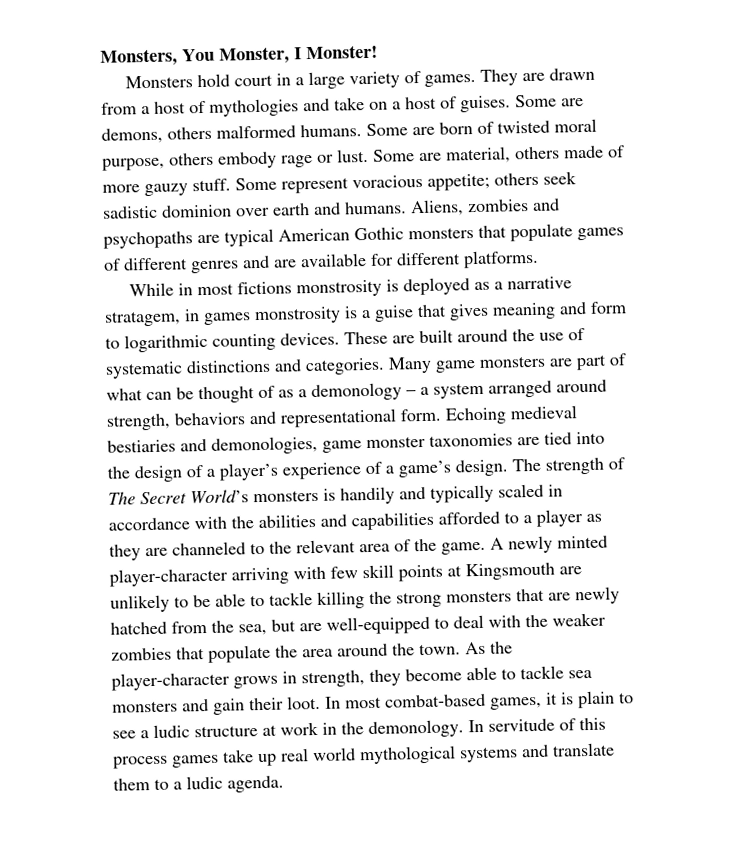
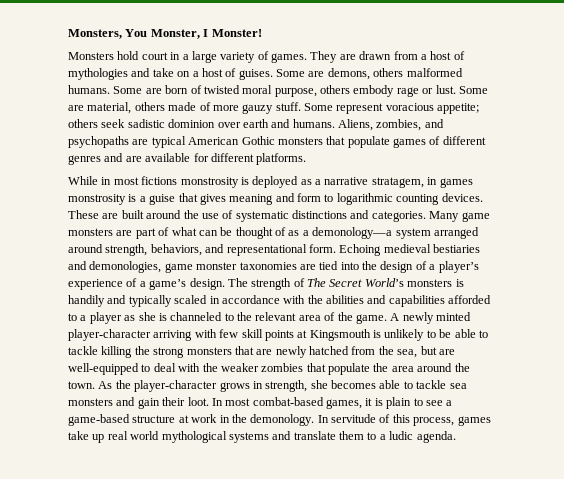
- Aliens, zombies and psychopaths are typical American Gothic monsters that populate games of different genres and are available for different platforms.
+ Aliens, zombies, and psychopaths are typical American Gothic monsters that populate games of different genres and are available for different platforms.
- Many game monsters are part of what can be thought of as a demonology – a system arranged around strength, behaviors and representational form.
+ Many game monsters are part of what can be thought of as a demonology—a system arranged around strength, behaviors, and representational form.
- The strength of The Secret World’s monsters is handily and typically scaled in accordance with the abilities and capabilities afforded to a player as they are channeled to the relevant area of the game.
+ The strength of The Secret World’s monsters is handily and typically scaled in accordance with the abilities and capabilities afforded to a player as she is channeled to the relevant area of the game.
- A newly minted player-character arriving with few skill points at Kingsmouth are unlikely to be able to tackle killing the strong monsters that are newly hatched from the sea, but are well-equipped to deal with the weaker zombies that populate the area around the town.
+ A newly minted player-character arriving with few skill points at Kingsmouth is unlikely to be able to tackle killing the strong monsters that are newly hatched from the sea, but are well-equipped to deal with the weaker zombies that populate the area around the town.
- As the player-character grows in strength, they become able to tackle sea monsters and gain their loot.
+ As the player-character grows in strength, she becomes able to tackle sea monsters and gain their loot.
- In most combat-based games, it is plain to see a ludic structure at work in the demonology.
+ In most combat-based games, it is plain to see a game-based structure at work in the demonology.
- In servitude of this process games take up real world mythological systems and translate them to a ludic agenda.
+ In servitude of this process, games take up real world mythological systems and translate them to a ludic agenda.

